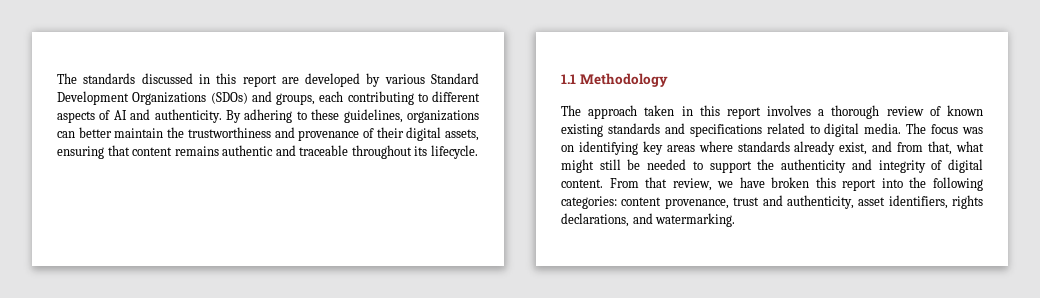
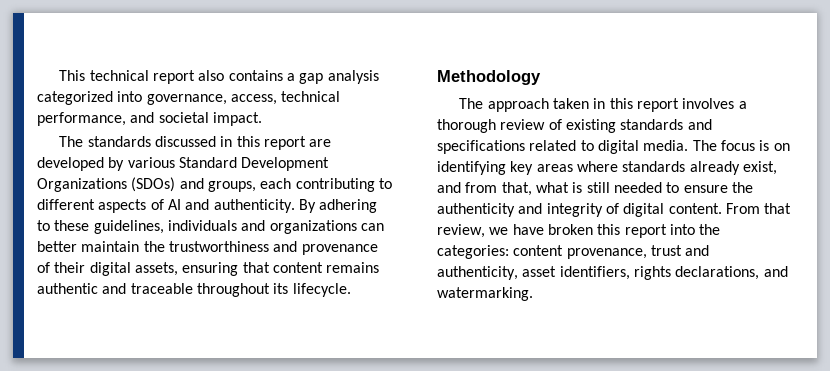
+ This technical report also contains a gap analysis categorized into governance, access, technical performance, and societal impact.
- By adhering to these guidelines, organizations can better maintain the trustworthiness and provenance of their digital assets, ensuring that content remains authentic and traceable throughout its lifecycle.
+ By adhering to these guidelines, individuals and organizations can better maintain the trustworthiness and provenance of their digital assets, ensuring that content remains authentic and traceable throughout its lifecycle.
- 1.1 Methodology
+ Methodology
- The approach taken in this report involves a thorough review of known existing standards and specifications related to digital media.
+ The approach taken in this report involves a thorough review of existing standards and specifications related to digital media.
- The focus was on identifying key areas where standards already exist, and from that, what might still be needed to support the authenticity and integrity of digital content.
+ The focus is on identifying key areas where standards already exist, and from that, what is still needed to ensure the authenticity and integrity of digital content.
- From that review, we have broken this report into the following categories: content provenance, trust and authenticity, asset identifiers, rights declarations, and watermarking.
+ From that review, we have broken this report into the categories: content provenance, trust and authenticity, asset identifiers, rights declarations, and watermarking.

